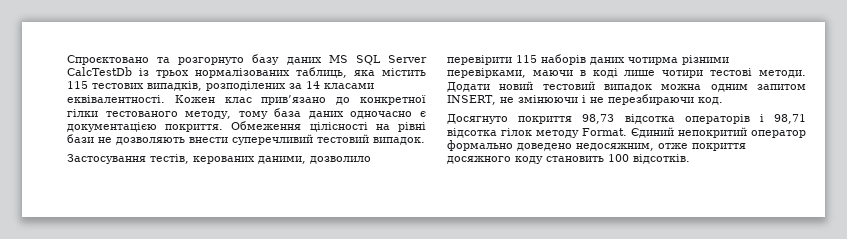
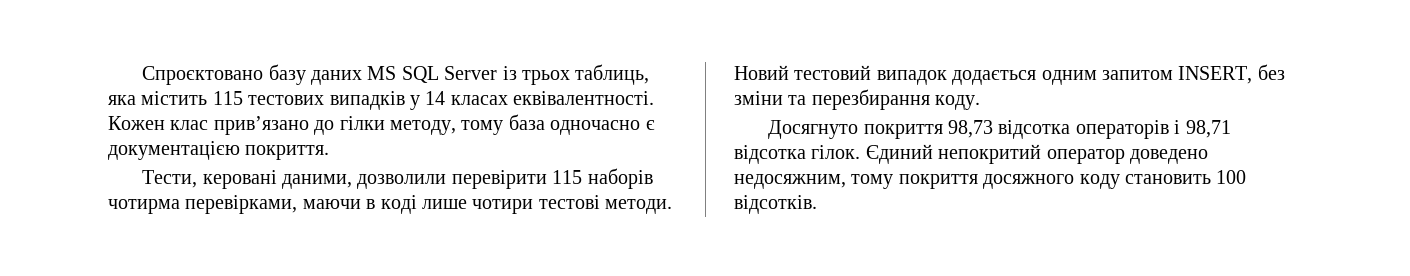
- Спроєктовано та розгорнуто базу даних MS SQL Server CalcTestDb із трьох нормалізованих таблиць, яка містить 115 тестових випадків, розподілених за 14 класами еквівалентності.
+ Спроєктовано базу даних MS SQL Server із трьох таблиць, яка містить 115 тестових випадків у 14 класах еквівалентності.
- Кожен клас прив’язано до конкретної гілки тестованого методу, тому база даних одночасно є документацією покриття. Обмеження цілісності на рівні бази не дозволяють внести суперечливий тестовий випадок.
- Застосування тестів, керованих даними, дозволило перевірити 115 наборів даних чотирма різними перевірками, маючи в коді лише чотири тестові методи.
+ Кожен клас прив’язано до гілки методу, тому база одночасно є документацією покриття.
+ Тести, керовані даними, дозволили перевірити 115 наборів чотирма перевірками, маючи в коді лише чотири тестові методи.
- Додати новий тестовий випадок можна одним запитом INSERT, не змінюючи і не перезбираючи код.
+ Новий тестовий випадок додається одним запитом INSERT, без зміни та перезбирання коду.
- Досягнуто покриття 98,73 відсотка операторів і 98,71 відсотка гілок методу Format.
+ Досягнуто покриття 98,73 відсотка операторів і 98,71 відсотка гілок.
- Єдиний непокритий оператор формально доведено недосяжним, отже покриття досяжного коду становить 100 відсотків.
+ Єдиний непокритий оператор доведено недосяжним, тому покриття досяжного коду становить 100 відсотків.

